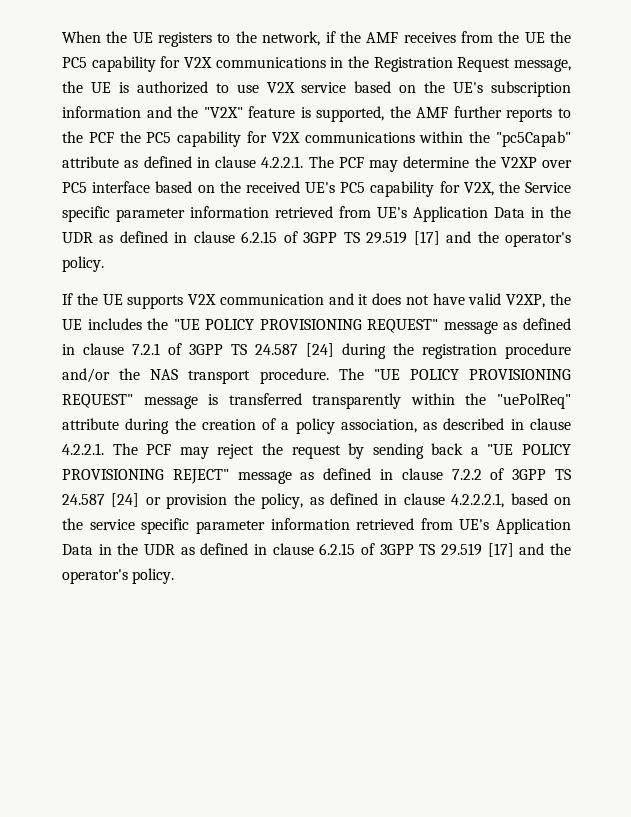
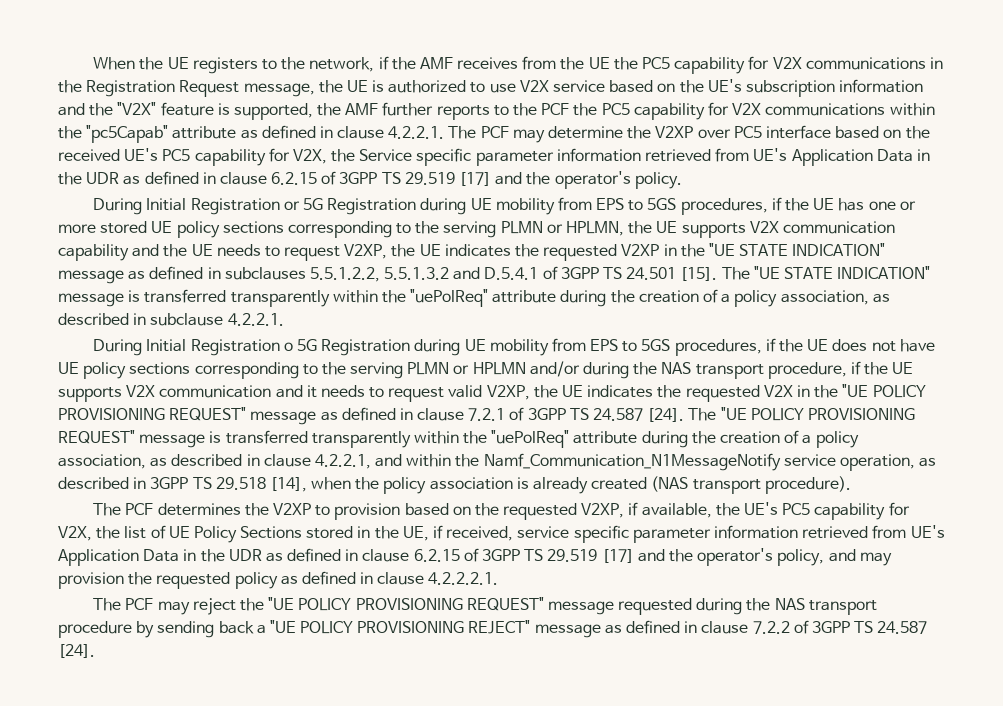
- If the UE supports V2X communication and it does not have valid V2XP, the UE includes the "UE POLICY PROVISIONING REQUEST" message as defined in clause 7.2.1 of 3GPP TS 24.587 [24] during the registration procedure and/or the NAS transport procedure.
+ During Initial Registration or 5G Registration during UE mobility from EPS to 5GS procedures, if the UE has one or more stored UE policy sections corresponding to the serving PLMN or HPLMN, the UE supports V2X communication capability and the UE needs to request V2XP, the UE indicates the requested V2XP in the "UE STATE INDICATION" message as defined in subclauses 5.5.1.2.2, 5.5.1.3.2 and D.5.4.1 of 3GPP TS 24.501 [15]. The "UE STATE INDICATION" message is transferred transparently within the "uePolReq" attribute during the creation of a policy association, as described in subclause 4.2.2.1.
+ During Initial Registration o 5G Registration during UE mobility from EPS to 5GS procedures, if the UE does not have UE policy sections corresponding to the serving PLMN or HPLMN and/or during the NAS transport procedure, if the UE supports V2X communication and it needs to request valid V2XP, the UE indicates the requested V2X in the "UE POLICY PROVISIONING REQUEST" message as defined in clause 7.2.1 of 3GPP TS 24.587 [24].
- The "UE POLICY PROVISIONING REQUEST" message is transferred transparently within the "uePolReq" attribute during the creation of a policy association, as described in clause 4.2.2.1. The PCF may reject the request by sending back a "UE POLICY PROVISIONING REJECT" message as defined in clause 7.2.2 of 3GPP TS 24.587 [24] or provision the policy, as defined in clause 4.2.2.2.1, based on the service specific parameter information retrieved from UE's Application Data in the UDR as defined in clause 6.2.15 of 3GPP TS 29.519 [17] and the operator's policy.
+ The "UE POLICY PROVISIONING REQUEST" message is transferred transparently within the "uePolReq" attribute during the creation of a policy association, as described in clause 4.2.2.1, and within the Namf_Communication_N1MessageNotify service operation, as described in 3GPP TS 29.518 [14], when the policy association is already created (NAS transport procedure).
+ The PCF determines the V2XP to provision based on the requested V2XP, if available, the UE's PC5 capability for V2X, the list of UE Policy Sections stored in the UE, if received, service specific parameter information retrieved from UE's Application Data in the UDR as defined in clause 6.2.15 of 3GPP TS 29.519 [17] and the operator's policy, and may provision the requested policy as defined in clause 4.2.2.2.1.
+ The PCF may reject the "UE POLICY PROVISIONING REQUEST" message requested during the NAS transport procedure by sending back a "UE POLICY PROVISIONING REJECT" message as defined in clause 7.2.2 of 3GPP TS 24.587 [24].

